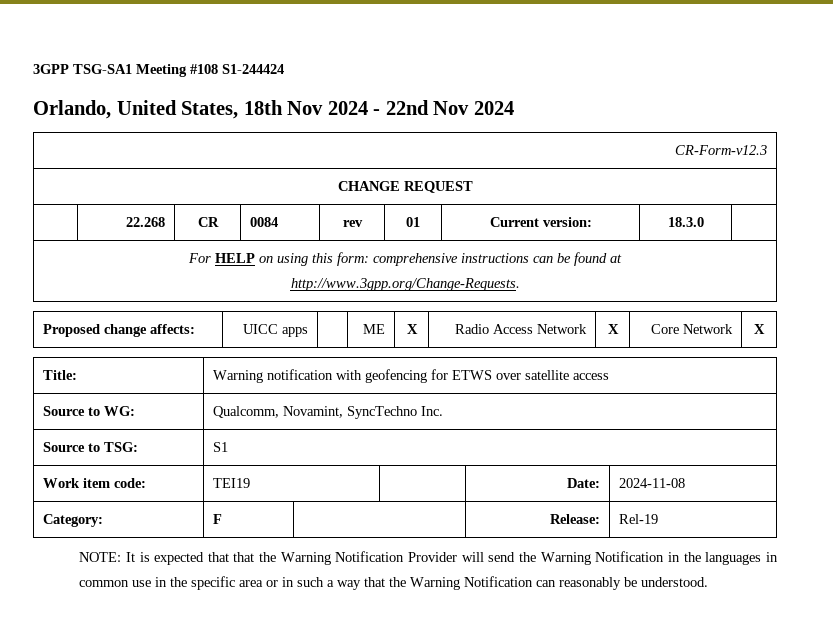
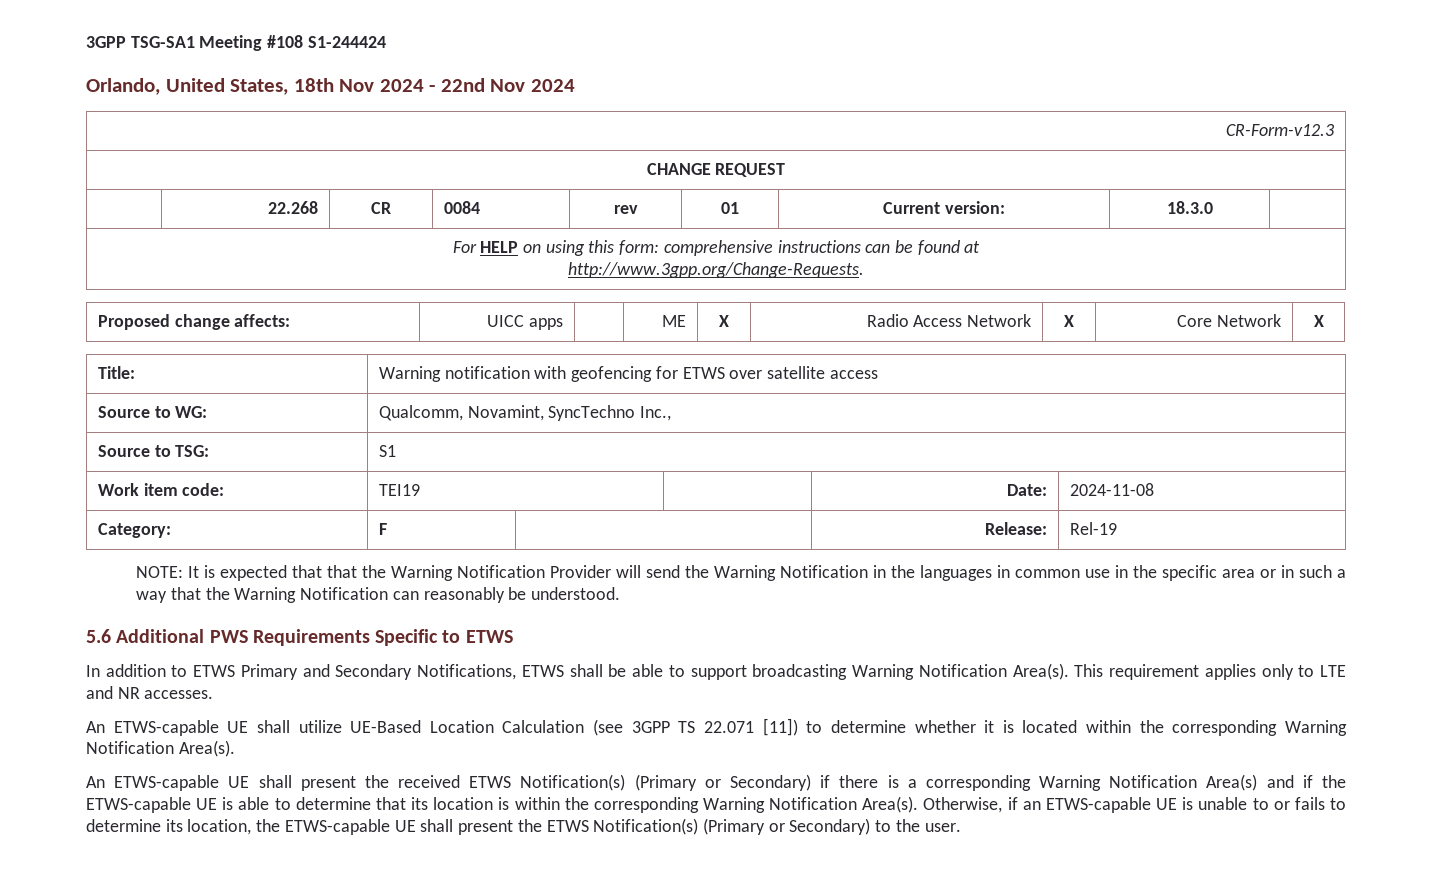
- Source to WG: | Qualcomm, Novamint, SyncTechno Inc.
+ Source to WG: | Qualcomm, Novamint, SyncTechno Inc.,
+ 5.6 Additional PWS Requirements Specific to ETWS
+ In addition to ETWS Primary and Secondary Notifications, ETWS shall be able to support broadcasting Warning Notification Area(s). This requirement applies only to LTE and NR accesses.
+ An ETWS-capable UE shall utilize UE-Based Location Calculation (see 3GPP TS 22.071 [11]) to determine whether it is located within the corresponding Warning Notification Area(s).
+ An ETWS-capable UE shall present the received ETWS Notification(s) (Primary or Secondary) if there is a corresponding Warning Notification Area(s) and if the ETWS-capable UE is able to determine that its location is within the corresponding Warning Notification Area(s). Otherwise, if an ETWS-capable UE is unable to or fails to determine its location, the ETWS-capable UE shall present the ETWS Notification(s) (Primary or Secondary) to the user.

